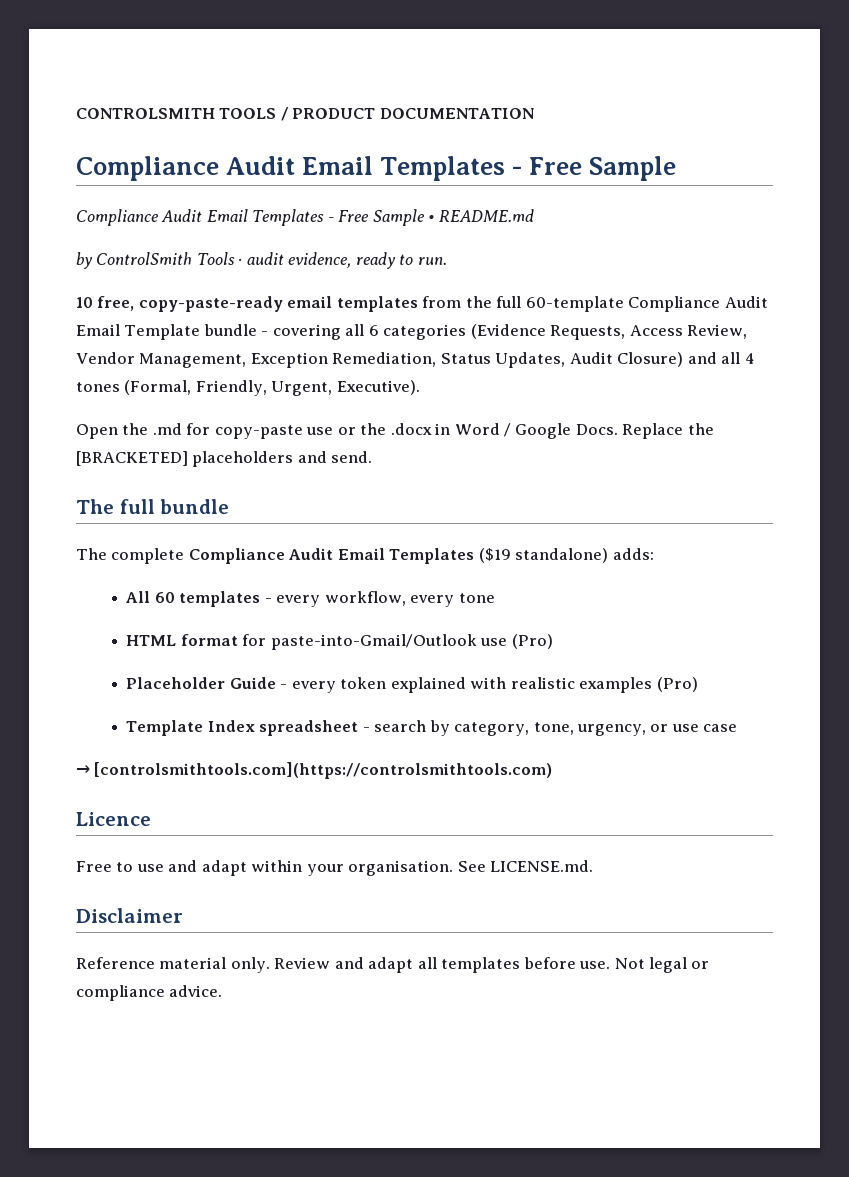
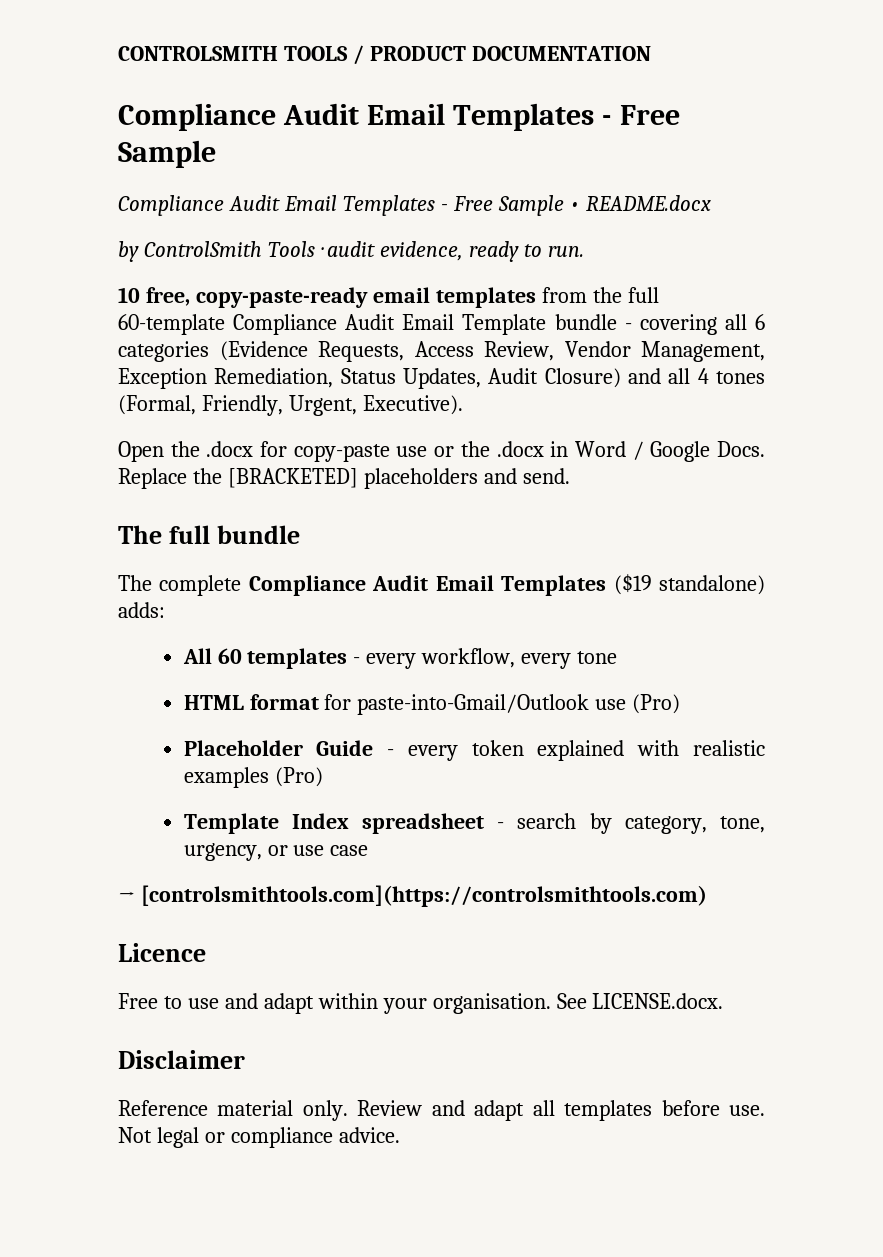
- Compliance Audit Email Templates - Free Sample • README.md
+ Compliance Audit Email Templates - Free Sample • README.docx
- Open the .md for copy-paste use or the .docx in Word / Google Docs.
+ Open the .docx for copy-paste use or the .docx in Word / Google Docs.
- See LICENSE.md.
+ See LICENSE.docx.

